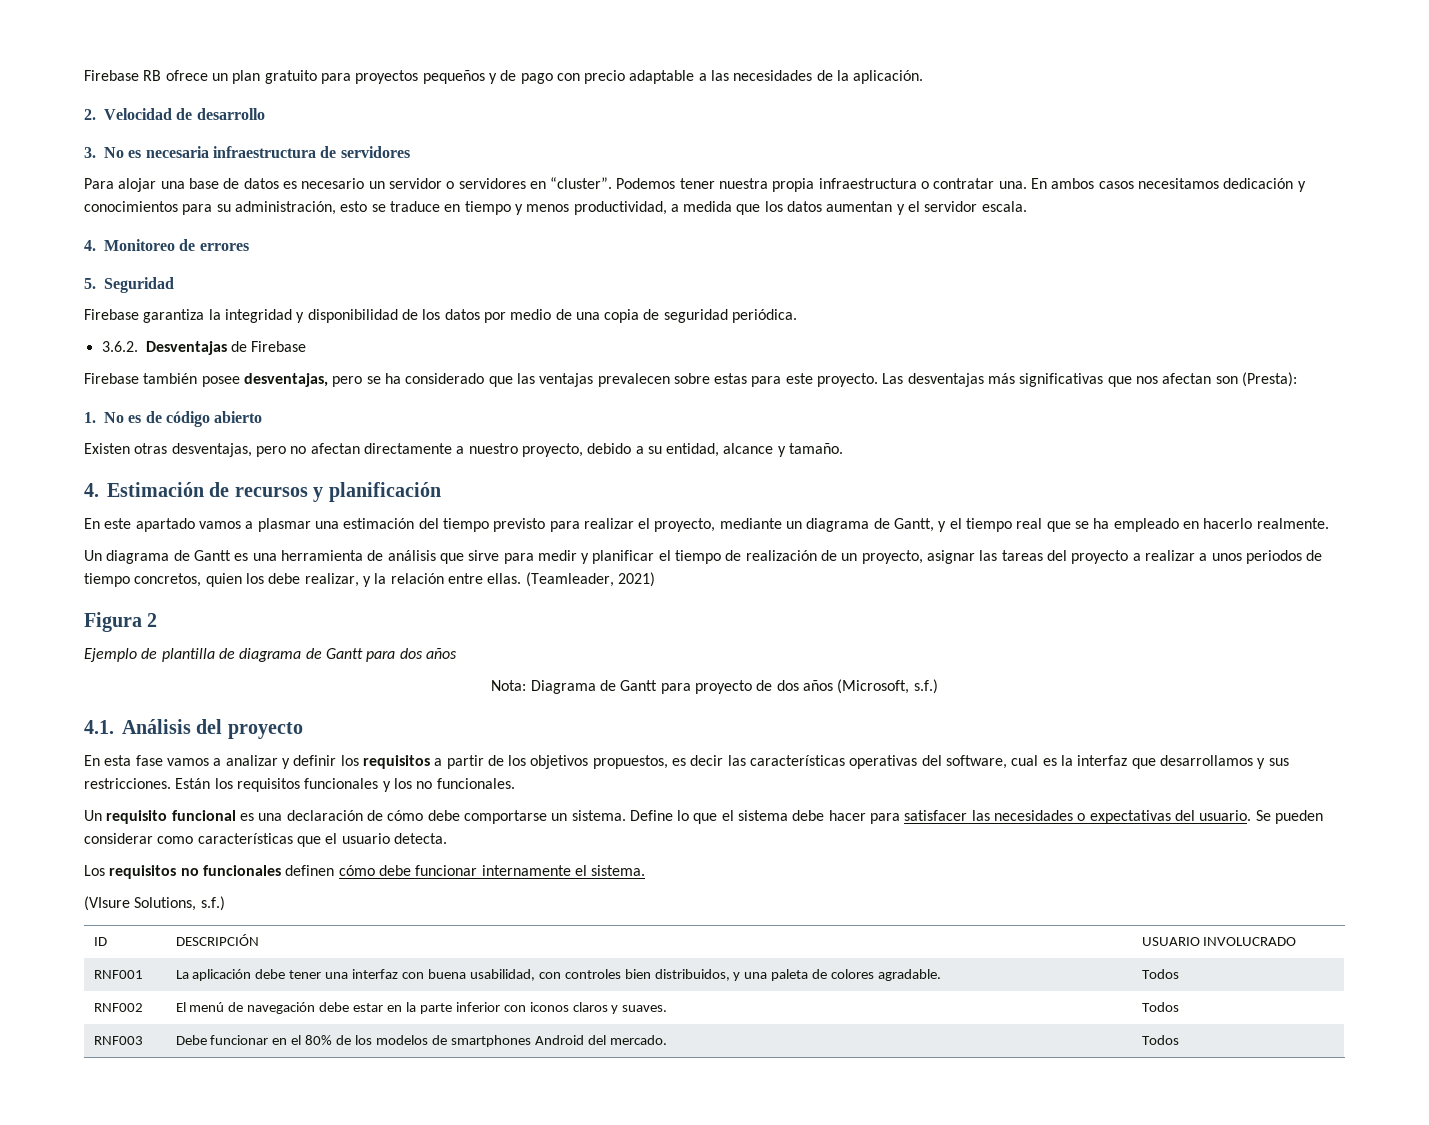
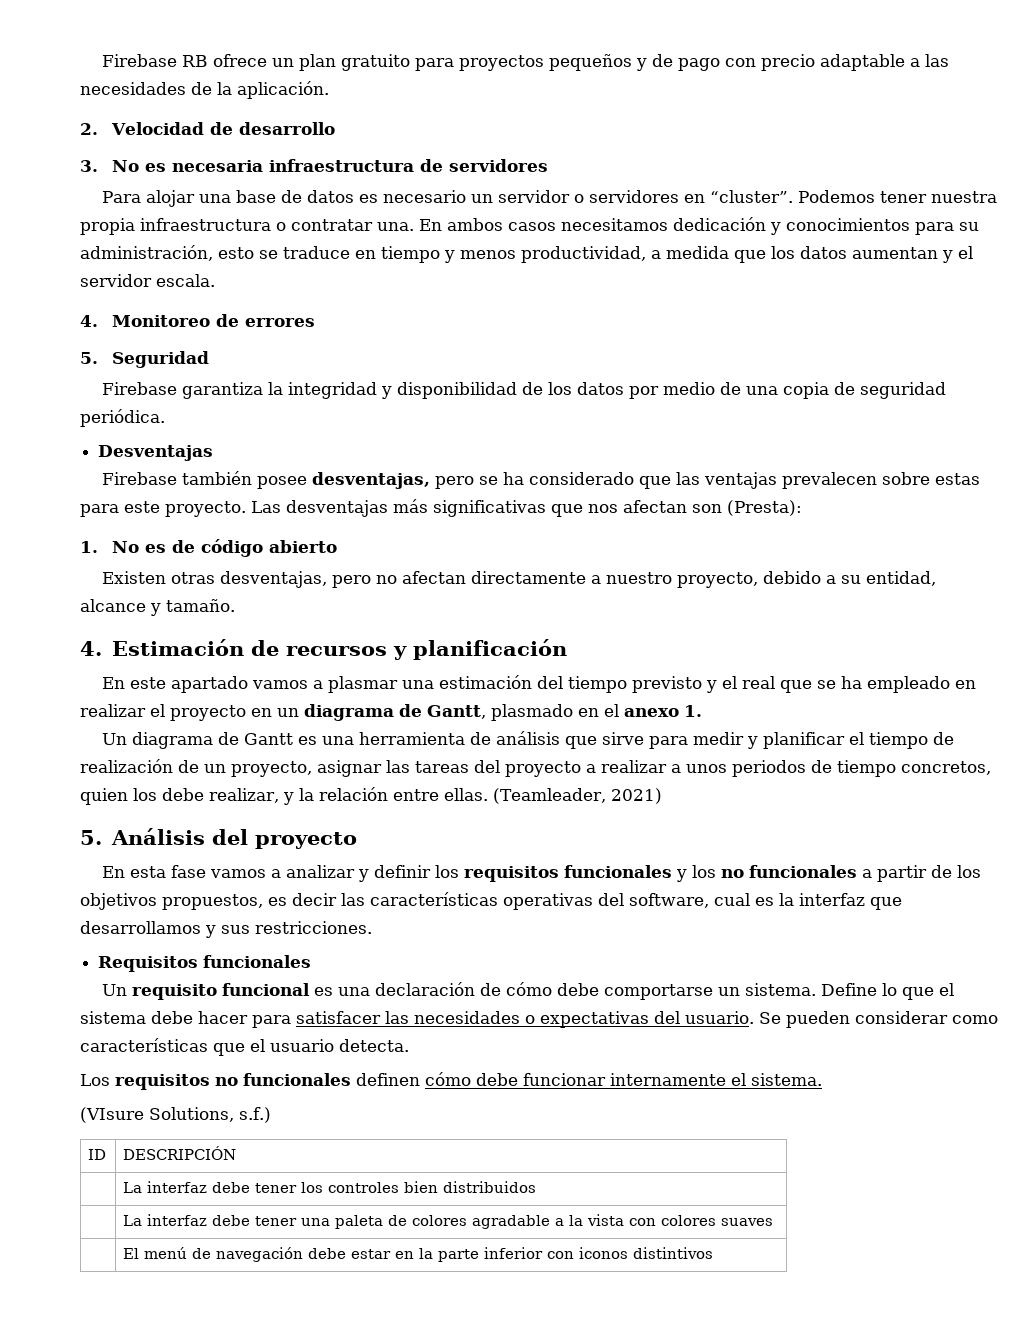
- 3.6.2. Desventajas de Firebase
+ Desventajas
- En este apartado vamos a plasmar una estimación del tiempo previsto para realizar el proyecto, mediante un diagrama de Gantt, y el tiempo real que se ha empleado en hacerlo realmente.
+ En este apartado vamos a plasmar una estimación del tiempo previsto y el real que se ha empleado en realizar el proyecto en un diagrama de Gantt, plasmado en el anexo 1.
- Figura 2
- Ejemplo de plantilla de diagrama de Gantt para dos años
- Nota: Diagrama de Gantt para proyecto de dos años (Microsoft, s.f.)
- 4.1. Análisis del proyecto
+ 5. Análisis del proyecto
- En esta fase vamos a analizar y definir los requisitos a partir de los objetivos propuestos, es decir las características operativas del software, cual es la interfaz que desarrollamos y sus restricciones. Están los requisitos funcionales y los no funcionales.
+ En esta fase vamos a analizar y definir los requisitos funcionales y los no funcionales a partir de los objetivos propuestos, es decir las características operativas del software, cual es la interfaz que desarrollamos y sus restricciones.
+ Requisitos funcionales
- ID | DESCRIPCIÓN | USUARIO INVOLUCRADO
- RNF001 | La aplicación debe tener una interfaz con buena usabilidad, con controles bien distribuidos, y una paleta de colores agradable. | Todos
- RNF002 | El menú de navegación debe estar en la parte inferior con iconos claros y suaves. | Todos
- RNF003 | Debe funcionar en el 80% de los modelos de smartphones Android del mercado. | Todos
+ ID | DESCRIPCIÓN
+ | La interfaz debe tener los controles bien distribuidos
+ | La interfaz debe tener una paleta de colores agradable a la vista con colores suaves
+ | El menú de navegación debe estar en la parte inferior con iconos distintivos

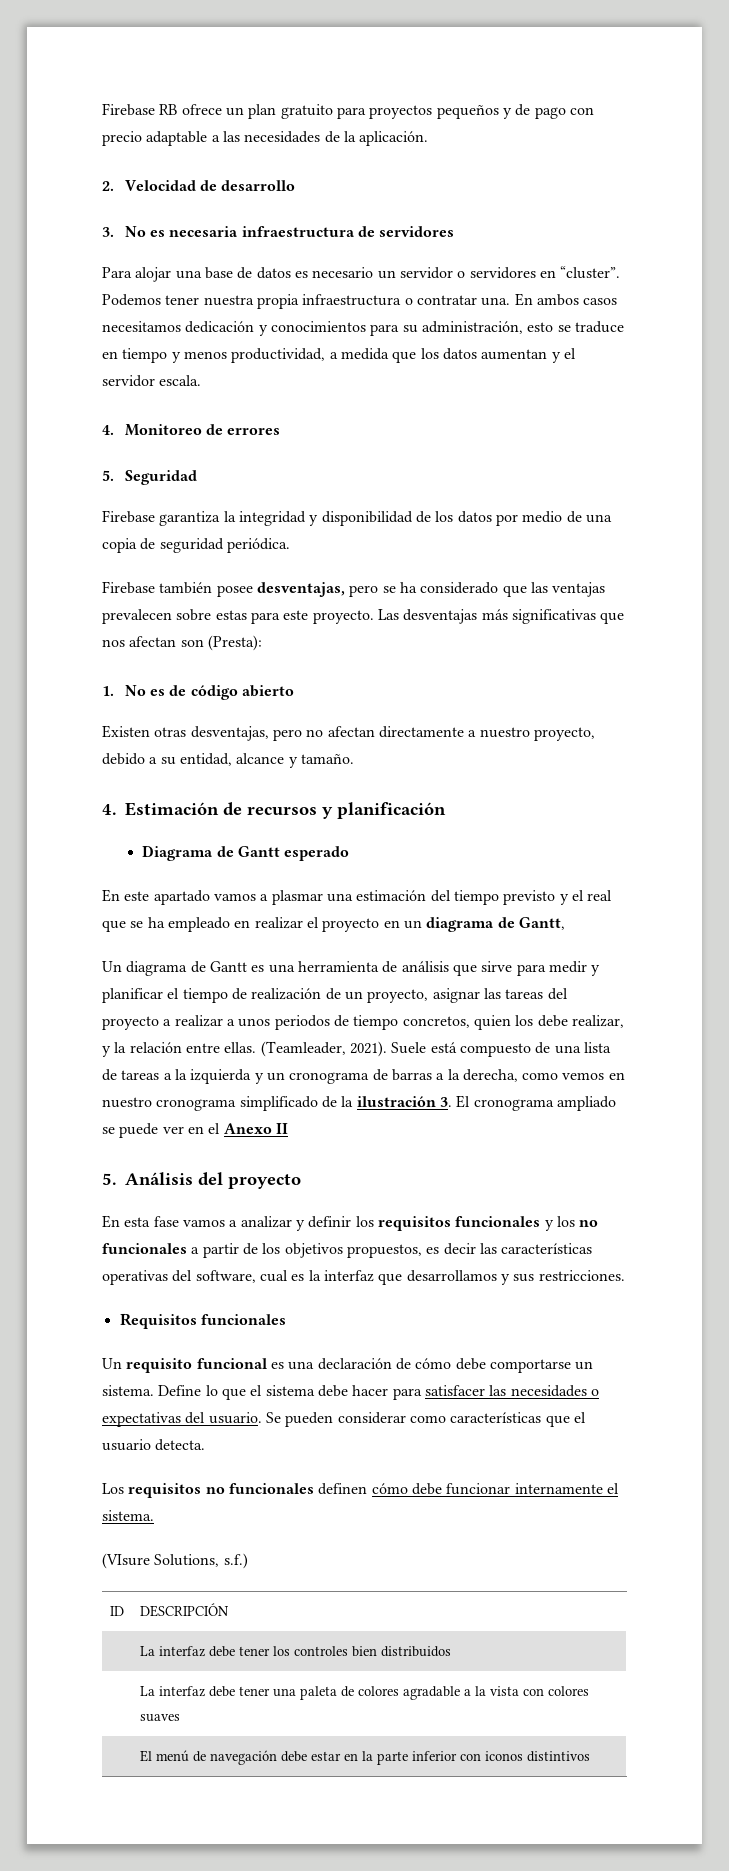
- Desventajas
+ Diagrama de Gantt esperado
- En este apartado vamos a plasmar una estimación del tiempo previsto y el real que se ha empleado en realizar el proyecto en un diagrama de Gantt, plasmado en el anexo 1.
+ En este apartado vamos a plasmar una estimación del tiempo previsto y el real que se ha empleado en realizar el proyecto en un diagrama de Gantt,
- (Teamleader, 2021)
+ (Teamleader, 2021). Suele está compuesto de una lista de tareas a la izquierda y un cronograma de barras a la derecha, como vemos en nuestro cronograma simplificado de la ilustración 3. El cronograma ampliado se puede ver en el Anexo II

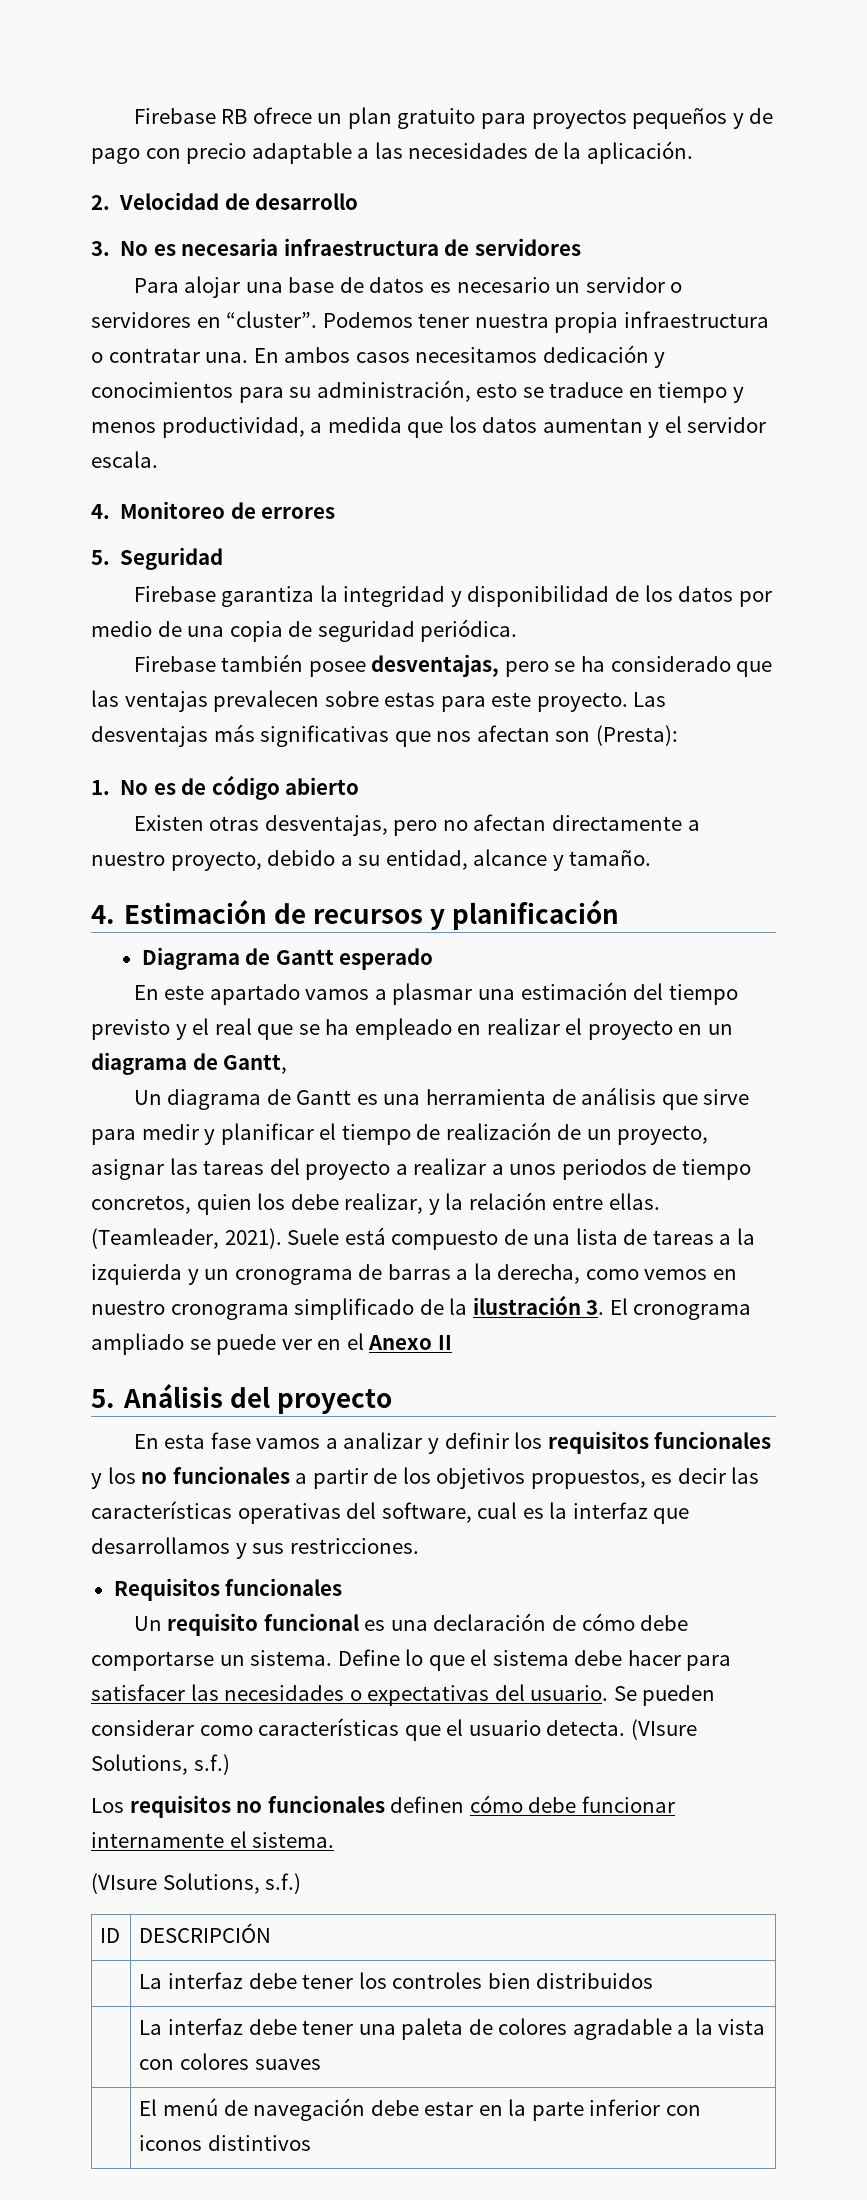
- Se pueden considerar como características que el usuario detecta.
+ Se pueden considerar como características que el usuario detecta. (VIsure Solutions, s.f.)

